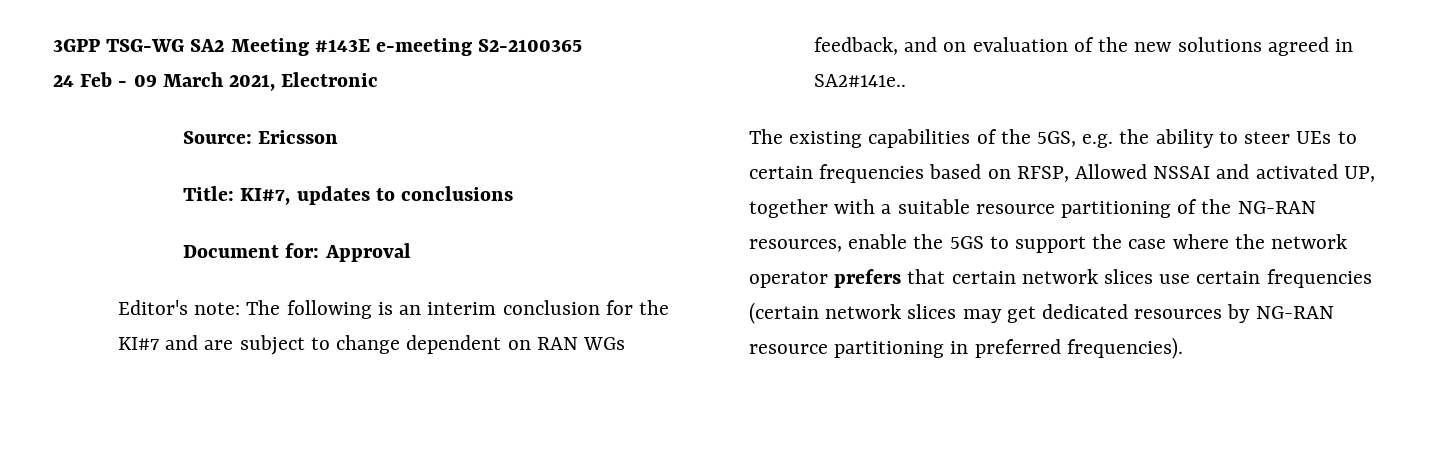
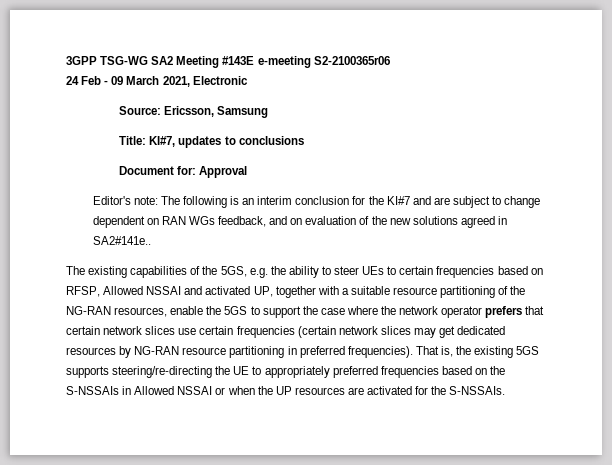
- 3GPP TSG-WG SA2 Meeting #143E e-meeting S2-2100365
+ 3GPP TSG-WG SA2 Meeting #143E e-meeting S2-2100365r06
- Source: Ericsson
+ Source: Ericsson, Samsung
+ That is, the existing 5GS supports steering/re-directing the UE to appropriately preferred frequencies based on the S-NSSAIs in Allowed NSSAI or when the UP resources are activated for the S-NSSAIs.

